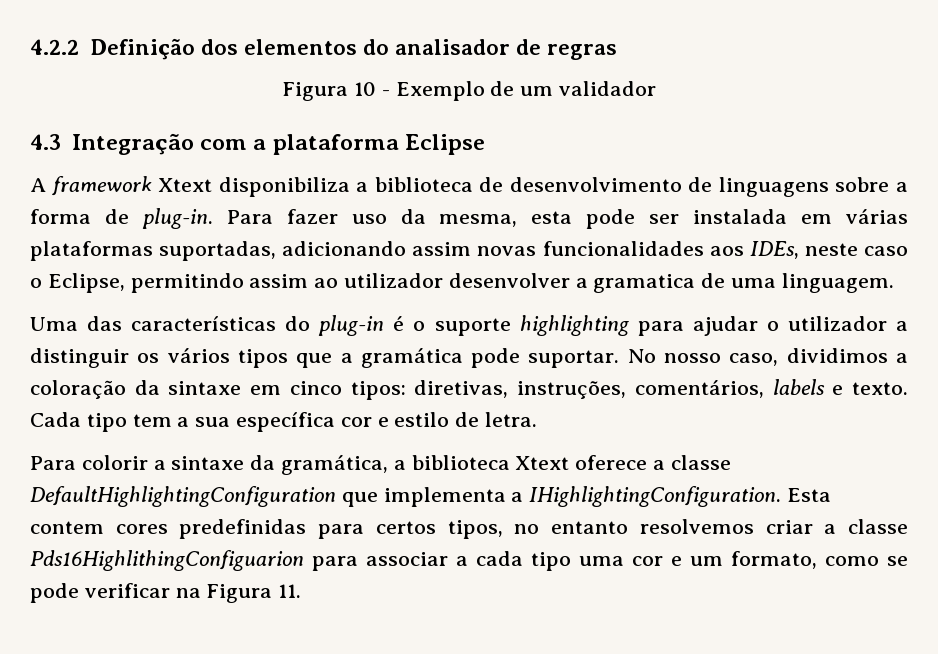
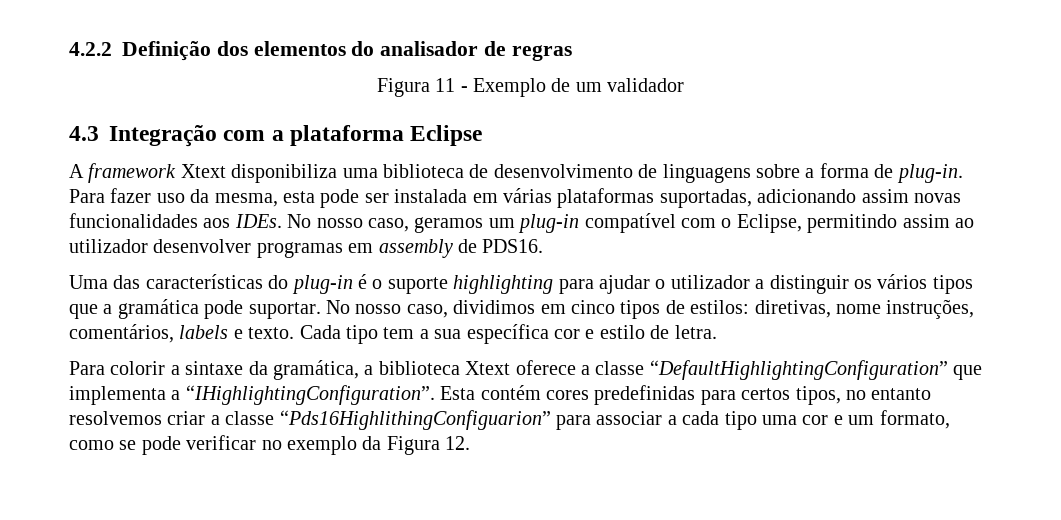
- Figura 10 - Exemplo de um validador
+ Figura 11 - Exemplo de um validador
- A framework Xtext disponibiliza a biblioteca de desenvolvimento de linguagens sobre a forma de plug-in.
+ A framework Xtext disponibiliza uma biblioteca de desenvolvimento de linguagens sobre a forma de plug-in.
- Para fazer uso da mesma, esta pode ser instalada em várias plataformas suportadas, adicionando assim novas funcionalidades aos IDEs, neste caso o Eclipse, permitindo assim ao utilizador desenvolver a gramatica de uma linguagem.
+ Para fazer uso da mesma, esta pode ser instalada em várias plataformas suportadas, adicionando assim novas funcionalidades aos IDEs. No nosso caso, geramos um plug-in compatível com o Eclipse, permitindo assim ao utilizador desenvolver programas em assembly de PDS16.
- No nosso caso, dividimos a coloração da sintaxe em cinco tipos: diretivas, instruções, comentários, labels e texto.
+ No nosso caso, dividimos em cinco tipos de estilos: diretivas, nome instruções, comentários, labels e texto.
- Para colorir a sintaxe da gramática, a biblioteca Xtext oferece a classe DefaultHighlightingConfiguration que implementa a IHighlightingConfiguration. Esta contem cores predefinidas para certos tipos, no entanto resolvemos criar a classe Pds16HighlithingConfiguarion para associar a cada tipo uma cor e um formato, como se pode verificar na Figura 11.
+ Para colorir a sintaxe da gramática, a biblioteca Xtext oferece a classe “DefaultHighlightingConfiguration” que implementa a “IHighlightingConfiguration”. Esta contém cores predefinidas para certos tipos, no entanto resolvemos criar a classe “Pds16HighlithingConfiguarion” para associar a cada tipo uma cor e um formato, como se pode verificar no exemplo da Figura 12.

